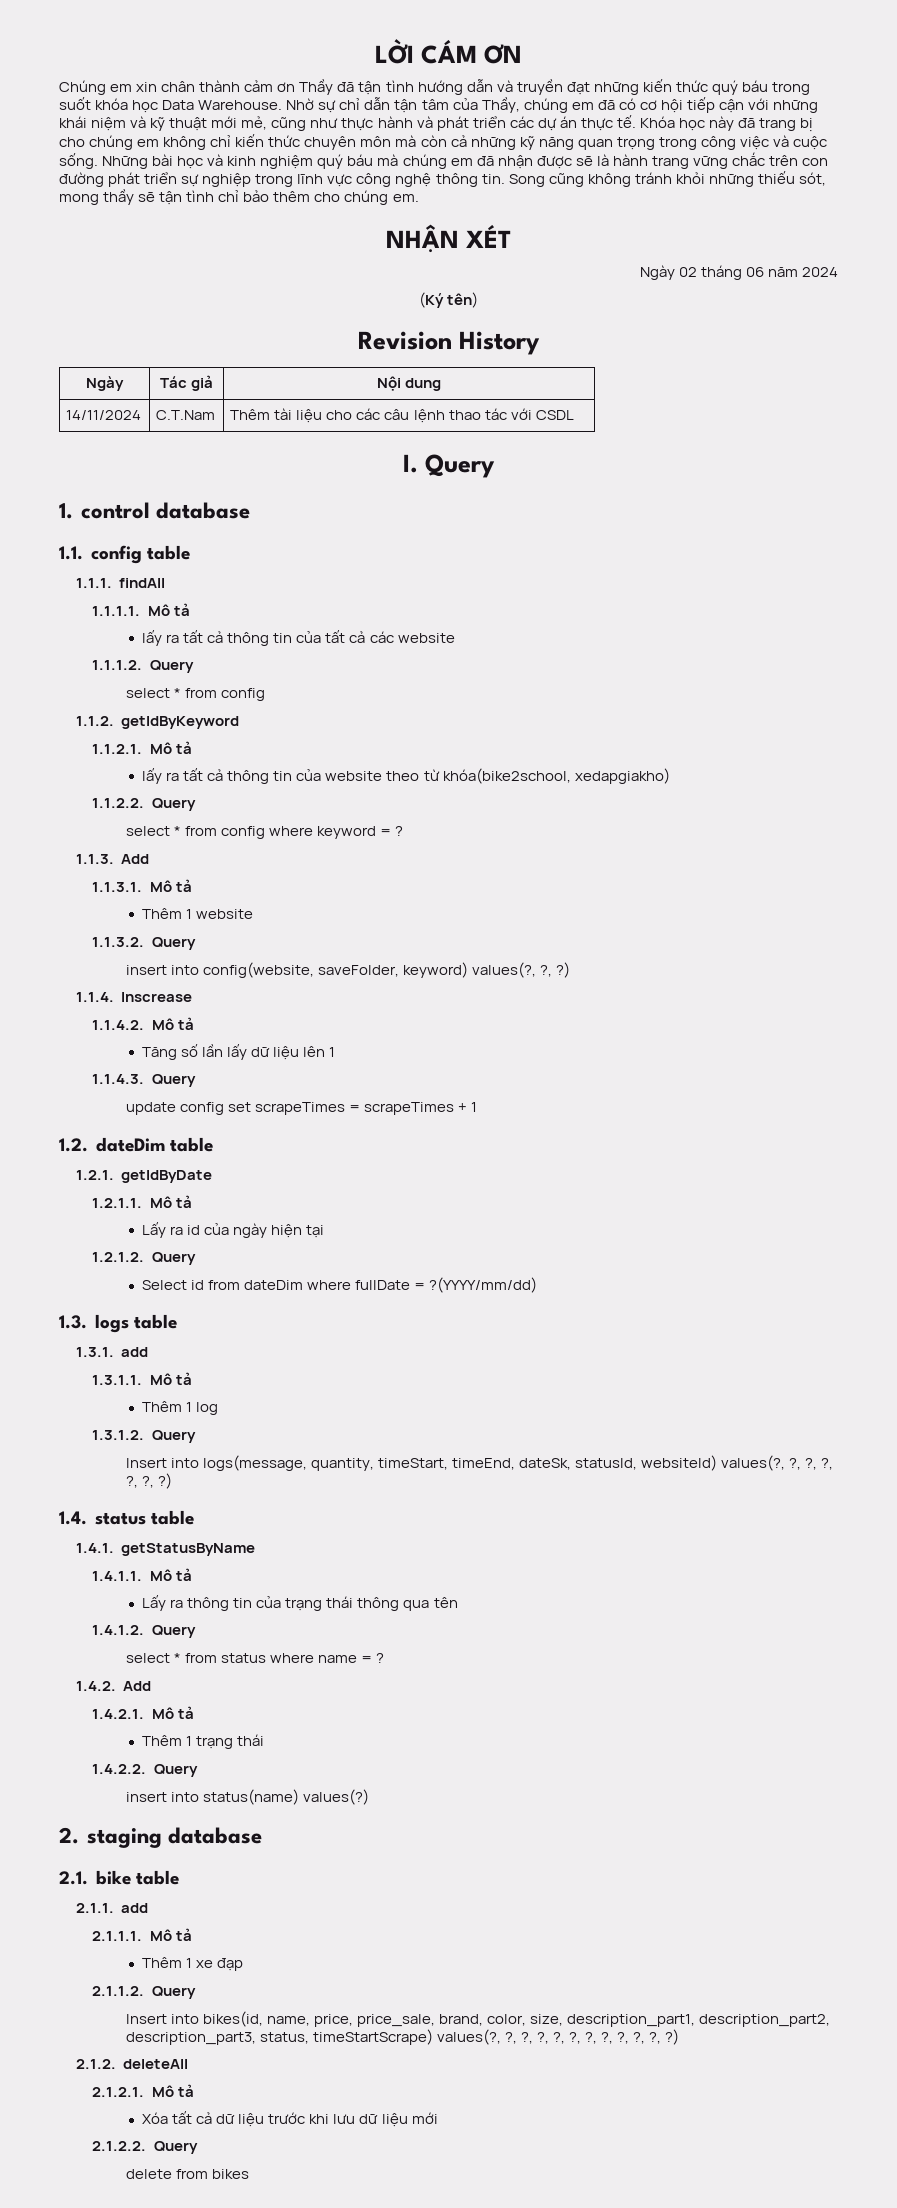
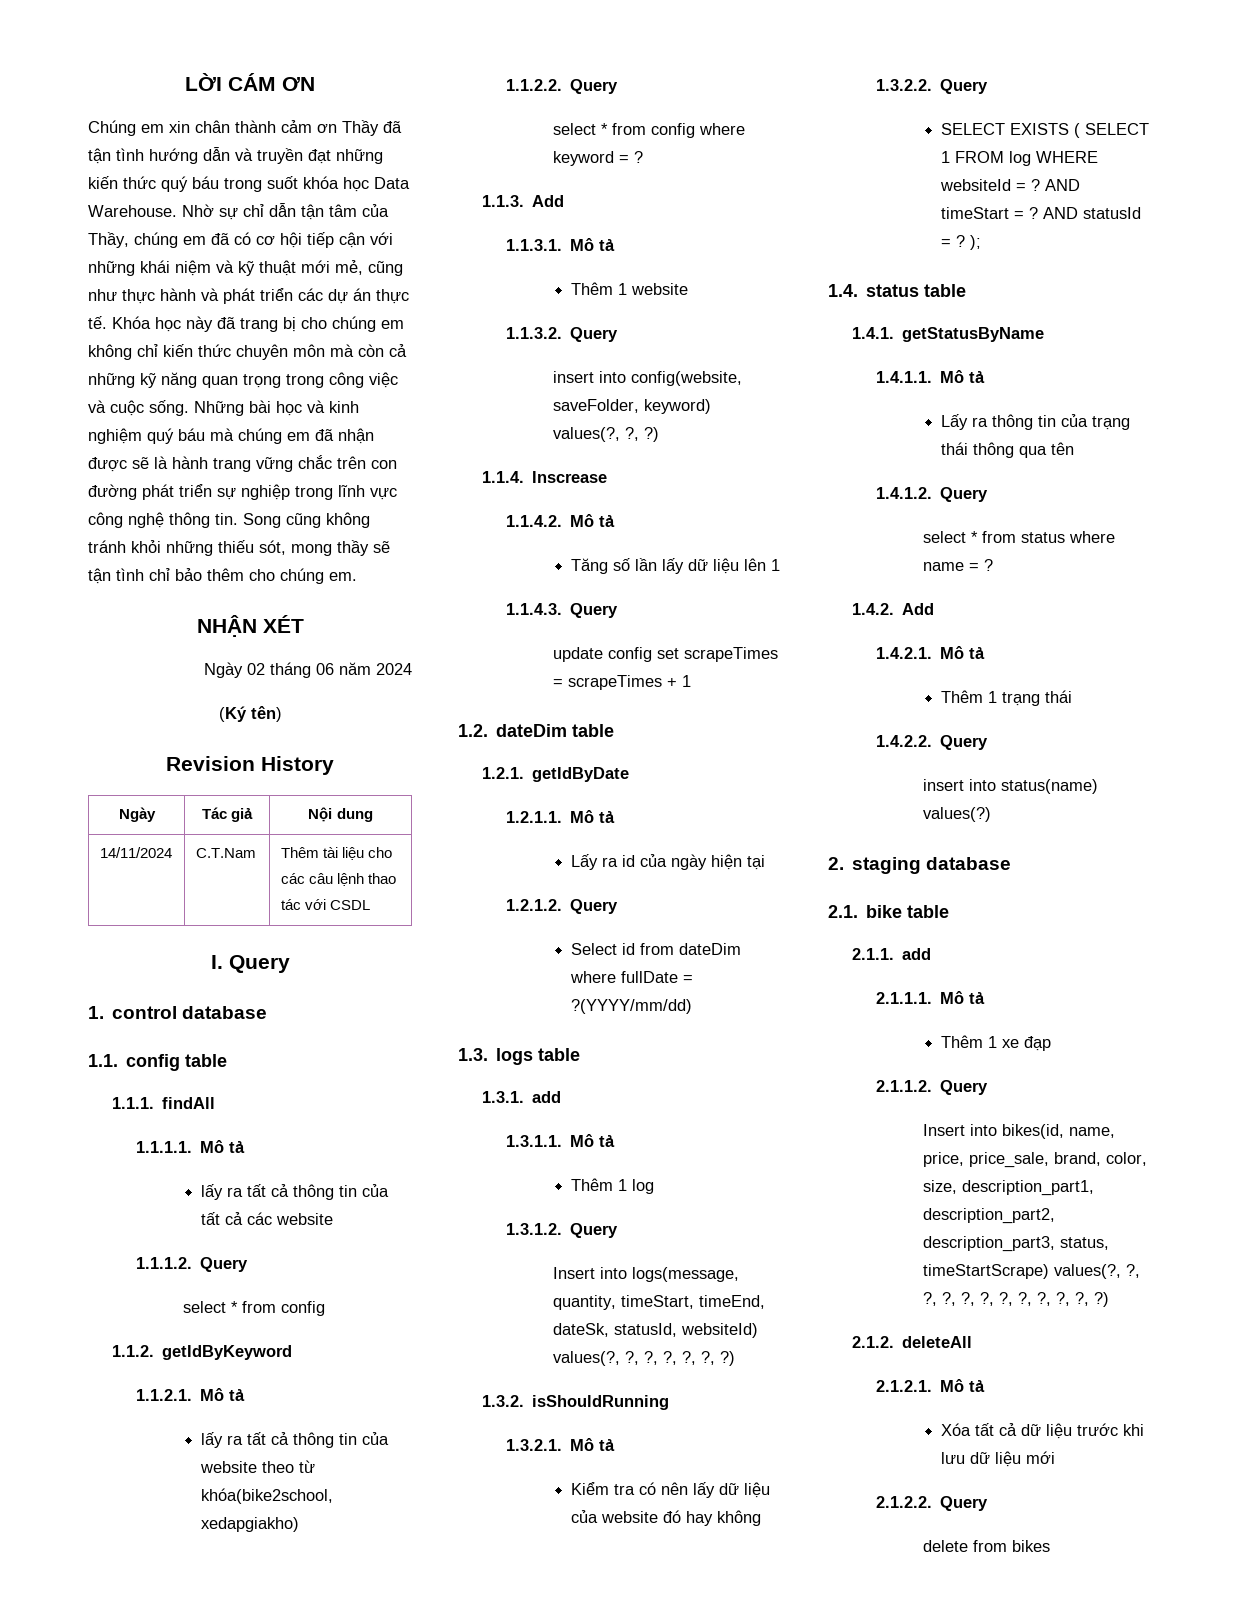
+ 1.3.2. isShouldRunning
+ 1.3.2.1. Mô tả
+ Kiểm tra có nên lấy dữ liệu của website đó hay không
+ 1.3.2.2. Query
+ SELECT EXISTS ( SELECT 1 FROM log WHERE websiteId = ? AND timeStart = ? AND statusId = ? );

